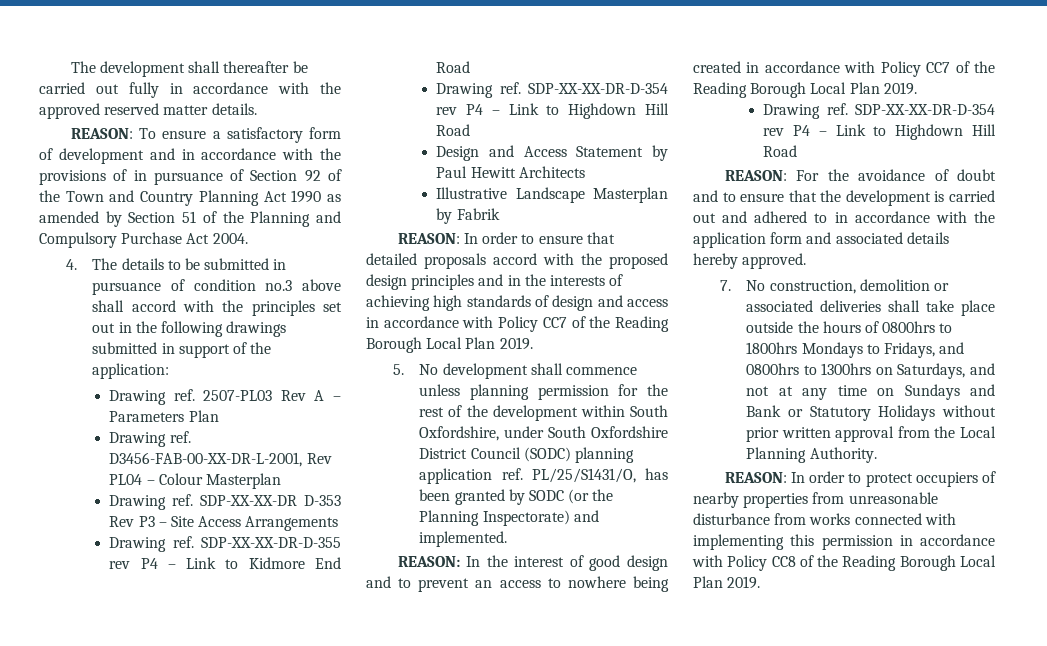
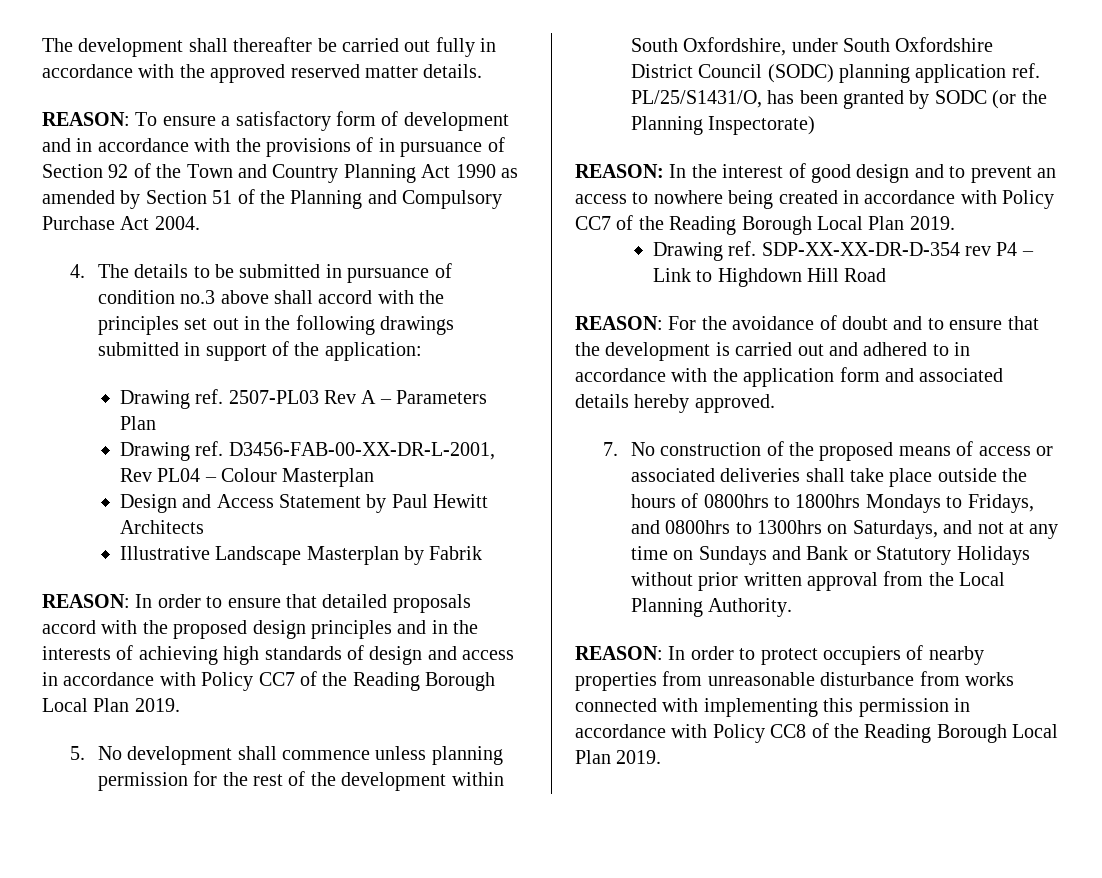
- Drawing ref. SDP-XX-XX-DR D-353 Rev P3 – Site Access Arrangements
- Drawing ref. SDP-XX-XX-DR-D-355 rev P4 – Link to Kidmore End Road
- Drawing ref. SDP-XX-XX-DR-D-354 rev P4 – Link to Highdown Hill Road
- 5. No development shall commence unless planning permission for the rest of the development within South Oxfordshire, under South Oxfordshire District Council (SODC) planning application ref. PL/25/S1431/O, has been granted by SODC (or the Planning Inspectorate) and implemented.
+ 5. No development shall commence unless planning permission for the rest of the development within South Oxfordshire, under South Oxfordshire District Council (SODC) planning application ref. PL/25/S1431/O, has been granted by SODC (or the Planning Inspectorate)
- 7. No construction, demolition or associated deliveries shall take place outside the hours of 0800hrs to 1800hrs Mondays to Fridays, and 0800hrs to 1300hrs on Saturdays, and not at any time on Sundays and Bank or Statutory Holidays without prior written approval from the Local Planning Authority.
+ 7. No construction of the proposed means of access or associated deliveries shall take place outside the hours of 0800hrs to 1800hrs Mondays to Fridays, and 0800hrs to 1300hrs on Saturdays, and not at any time on Sundays and Bank or Statutory Holidays without prior written approval from the Local Planning Authority.

